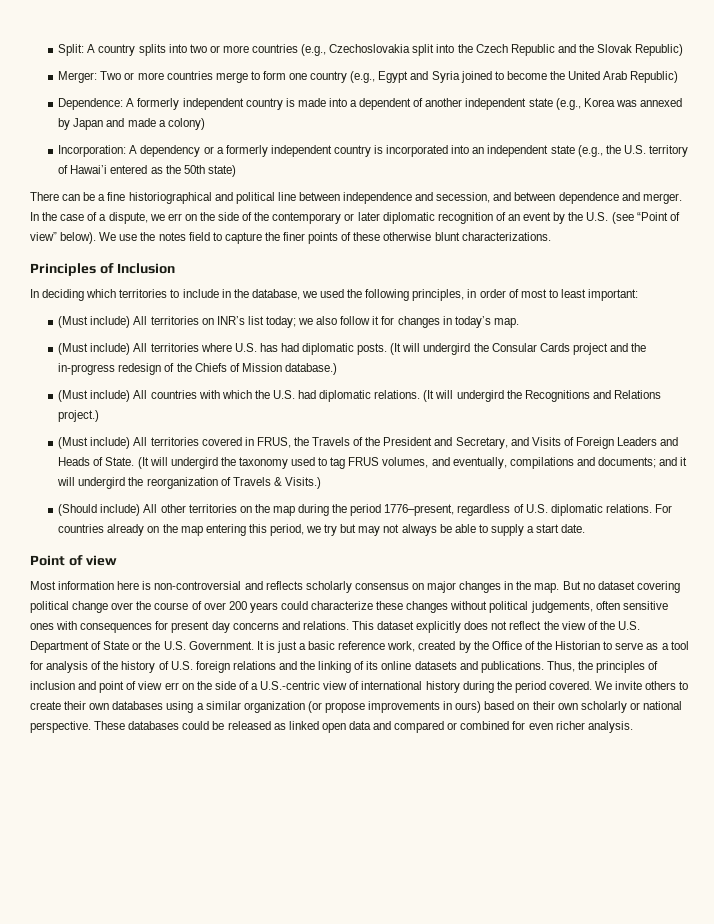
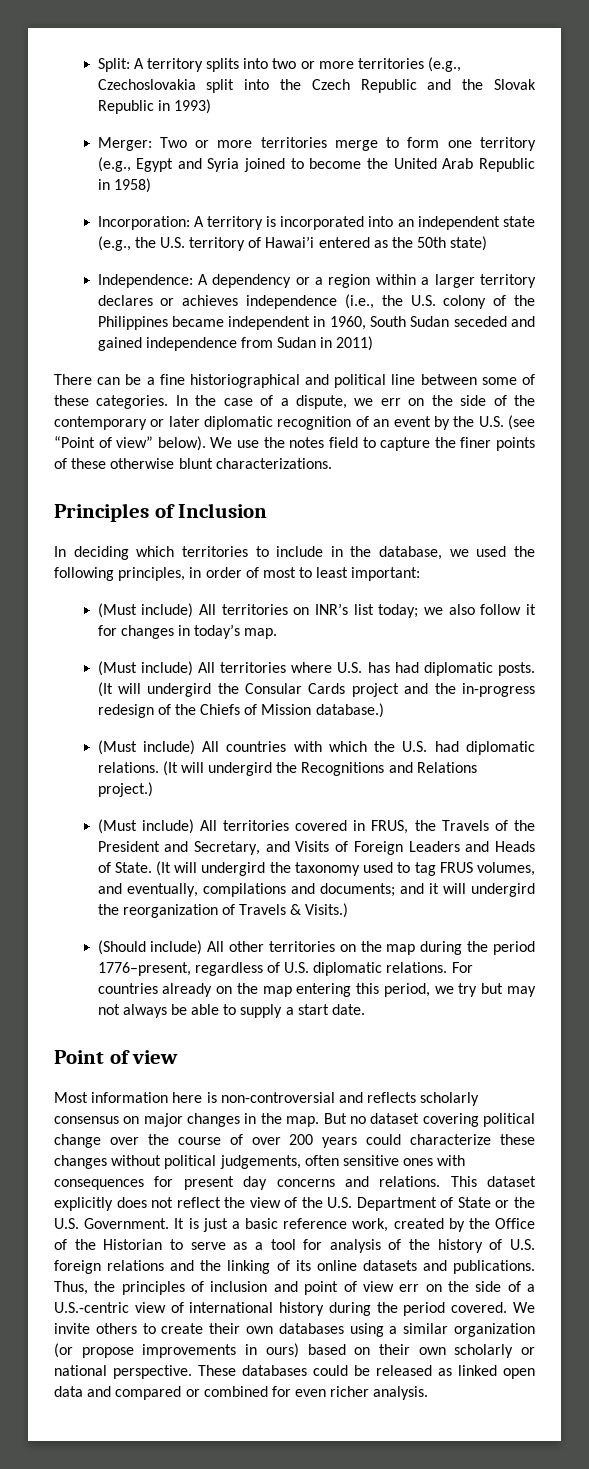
- Split: A country splits into two or more countries (e.g., Czechoslovakia split into the Czech Republic and the Slovak Republic)
+ Split: A territory splits into two or more territories (e.g., Czechoslovakia split into the Czech Republic and the Slovak Republic in 1993)
- Merger: Two or more countries merge to form one country (e.g., Egypt and Syria joined to become the United Arab Republic)
- Dependence: A formerly independent country is made into a dependent of another independent state (e.g., Korea was annexed by Japan and made a colony)
- Incorporation: A dependency or a formerly independent country is incorporated into an independent state (e.g., the U.S. territory of Hawai’i entered as the 50th state)
+ Merger: Two or more territories merge to form one territory (e.g., Egypt and Syria joined to become the United Arab Republic in 1958)
+ Incorporation: A territory is incorporated into an independent state (e.g., the U.S. territory of Hawai’i entered as the 50th state)
+ Independence: A dependency or a region within a larger territory declares or achieves independence (i.e., the U.S. colony of the Philippines became independent in 1960, South Sudan seceded and gained independence from Sudan in 2011)
- There can be a fine historiographical and political line between independence and secession, and between dependence and merger.
+ There can be a fine historiographical and political line between some of these categories.

